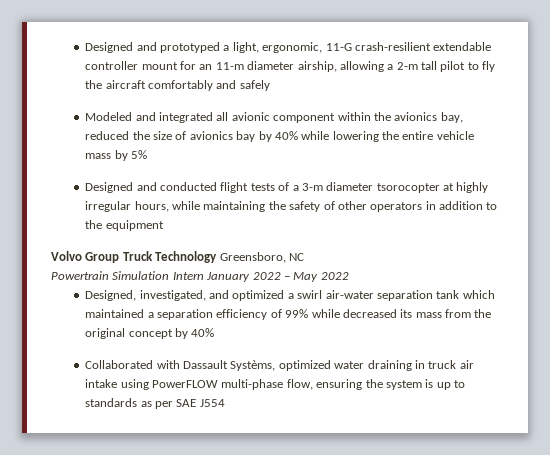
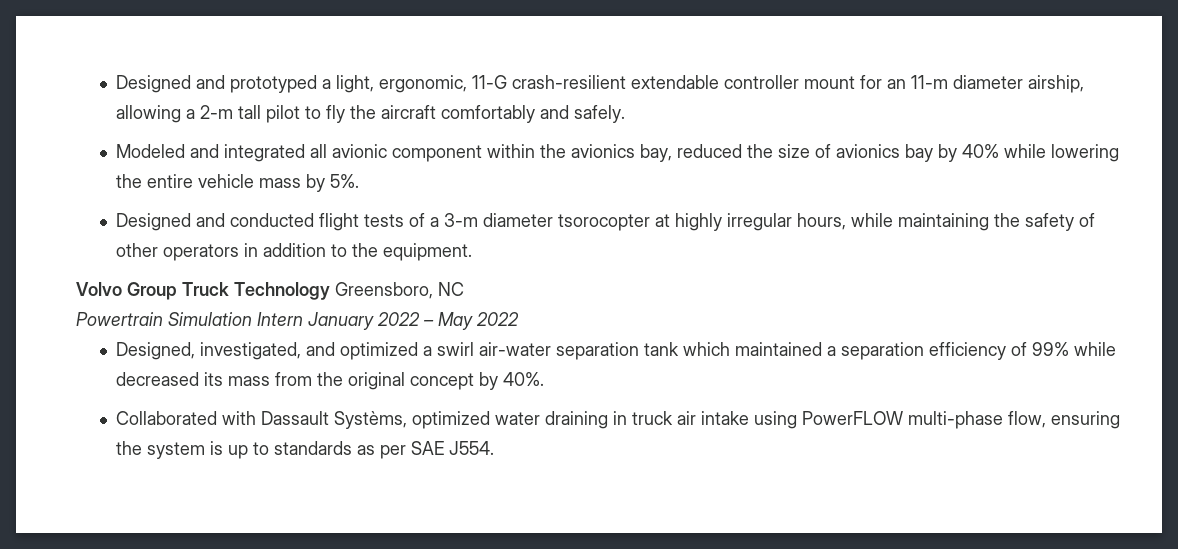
- Designed and prototyped a light, ergonomic, 11-G crash-resilient extendable controller mount for an 11-m diameter airship, allowing a 2-m tall pilot to fly the aircraft comfortably and safely
+ Designed and prototyped a light, ergonomic, 11-G crash-resilient extendable controller mount for an 11-m diameter airship, allowing a 2-m tall pilot to fly the aircraft comfortably and safely.
- Modeled and integrated all avionic component within the avionics bay, reduced the size of avionics bay by 40% while lowering the entire vehicle mass by 5%
+ Modeled and integrated all avionic component within the avionics bay, reduced the size of avionics bay by 40% while lowering the entire vehicle mass by 5%.
- Designed and conducted flight tests of a 3-m diameter tsorocopter at highly irregular hours, while maintaining the safety of other operators in addition to the equipment
+ Designed and conducted flight tests of a 3-m diameter tsorocopter at highly irregular hours, while maintaining the safety of other operators in addition to the equipment.
- Designed, investigated, and optimized a swirl air-water separation tank which maintained a separation efficiency of 99% while decreased its mass from the original concept by 40%
+ Designed, investigated, and optimized a swirl air-water separation tank which maintained a separation efficiency of 99% while decreased its mass from the original concept by 40%.
- Collaborated with Dassault Systèms, optimized water draining in truck air intake using PowerFLOW multi-phase flow, ensuring the system is up to standards as per SAE J554
+ Collaborated with Dassault Systèms, optimized water draining in truck air intake using PowerFLOW multi-phase flow, ensuring the system is up to standards as per SAE J554.

